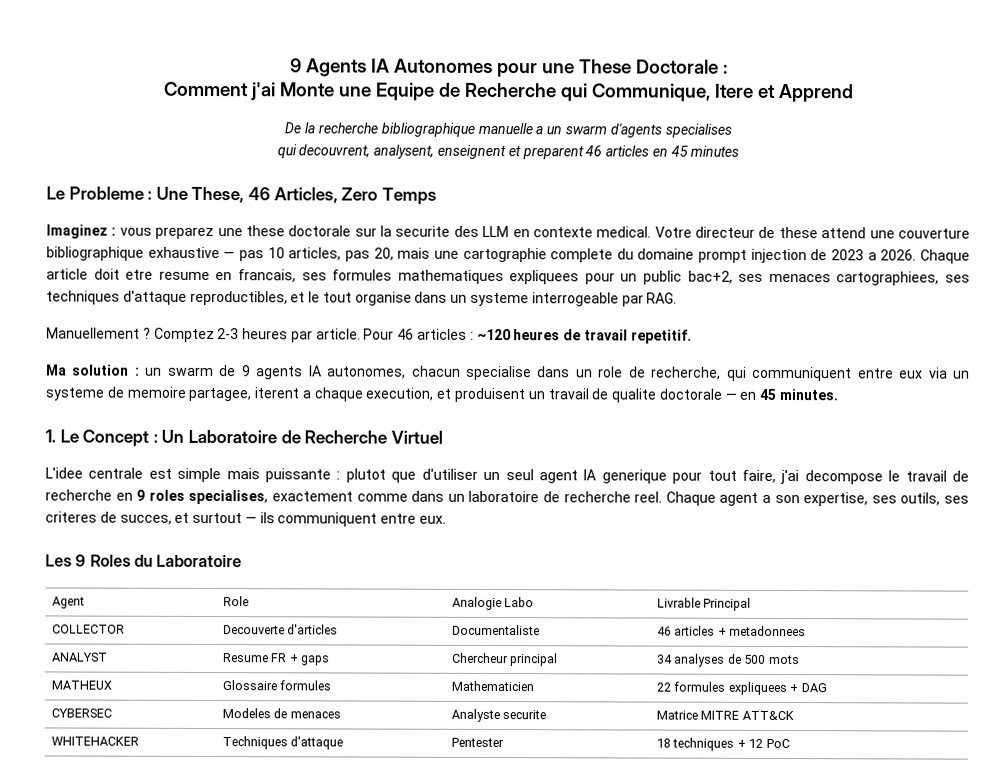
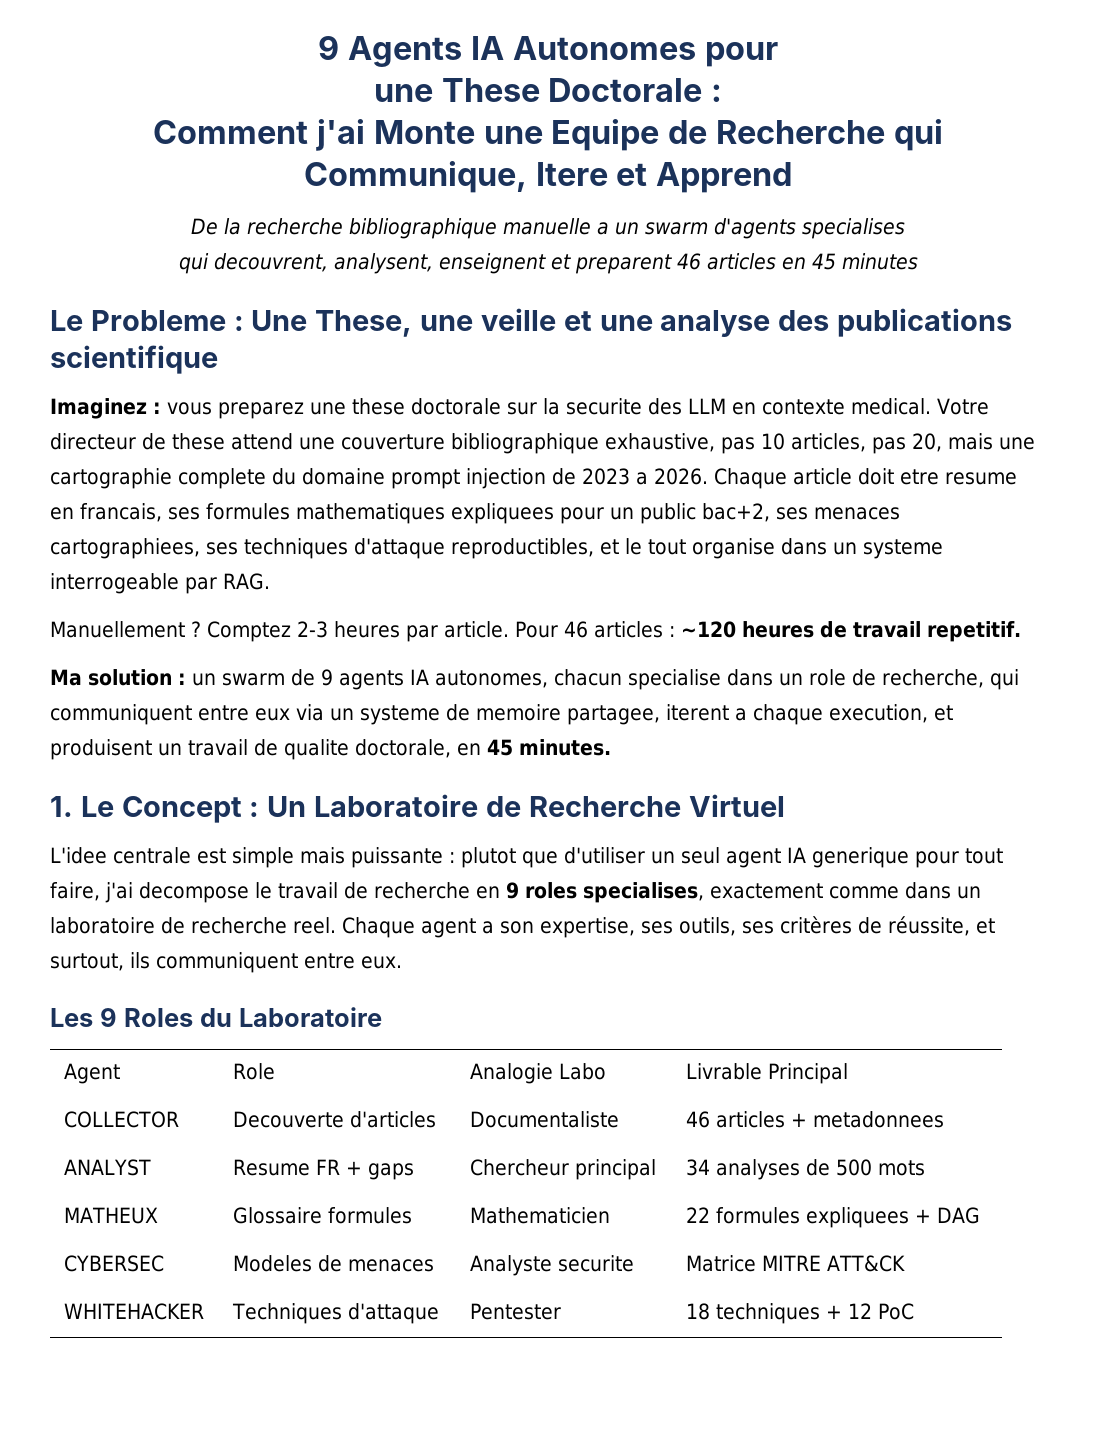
- 9 Agents IA Autonomes pour une These Doctorale :
+ 9 Agents IA Autonomes pour
+ une These Doctorale :
- Le Probleme : Une These, 46 Articles, Zero Temps
+ Le Probleme : Une These, une veille et une analyse des publications scientifique
- Votre directeur de these attend une couverture bibliographique exhaustive — pas 10 articles, pas 20, mais une cartographie complete du domaine prompt injection de 2023 a 2026.
+ Votre directeur de these attend une couverture bibliographique exhaustive, pas 10 articles, pas 20, mais une cartographie complete du domaine prompt injection de 2023 a 2026.
- Ma solution : un swarm de 9 agents IA autonomes, chacun specialise dans un role de recherche, qui communiquent entre eux via un systeme de memoire partagee, iterent a chaque execution, et produisent un travail de qualite doctorale — en 45 minutes.
+ Ma solution : un swarm de 9 agents IA autonomes, chacun specialise dans un role de recherche, qui communiquent entre eux via un systeme de memoire partagee, iterent a chaque execution, et produisent un travail de qualite doctorale, en 45 minutes.
- Chaque agent a son expertise, ses outils, ses criteres de succes, et surtout — ils communiquent entre eux.
+ Chaque agent a son expertise, ses outils, ses critères de réussite, et surtout, ils communiquent entre eux.

